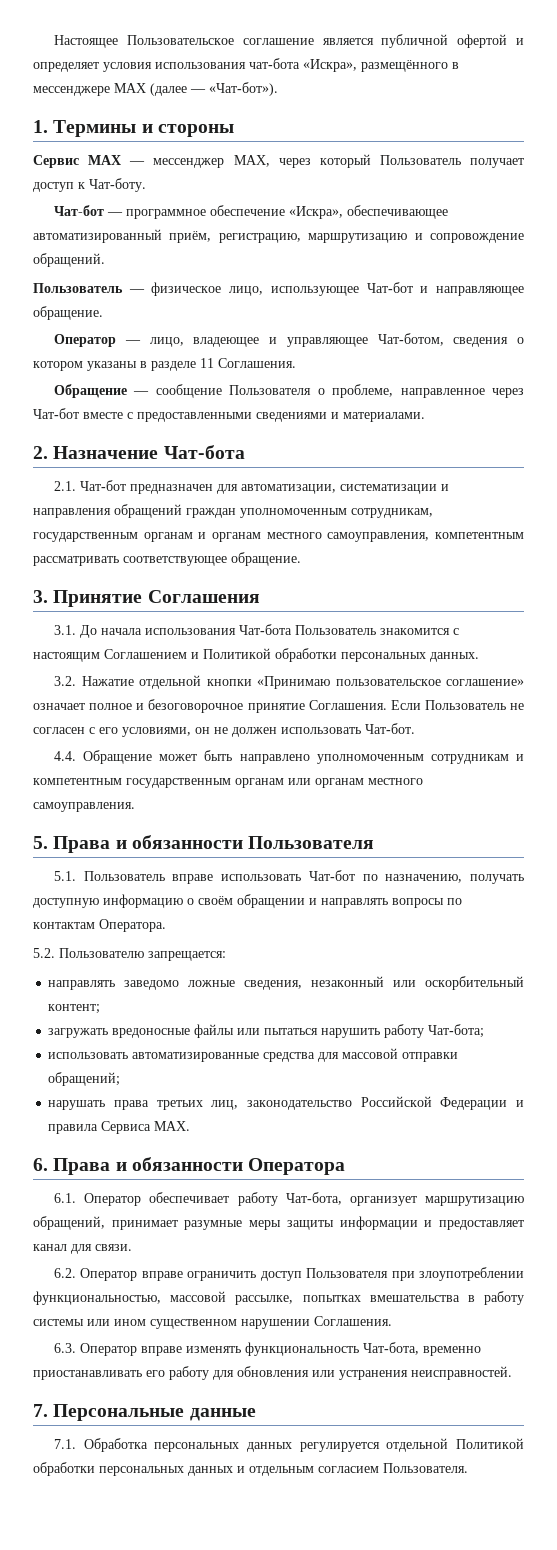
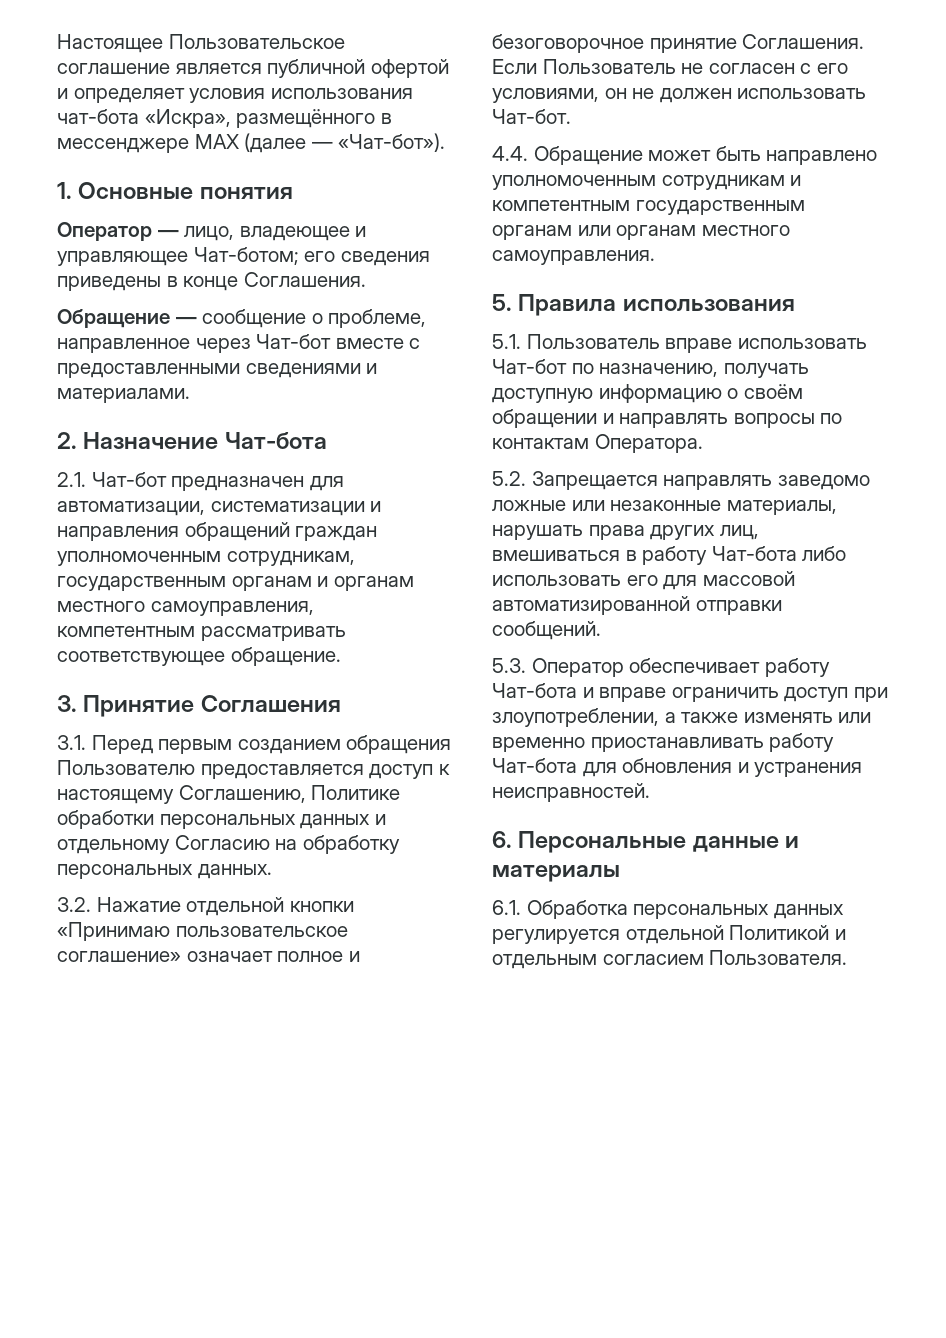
- 1. Термины и стороны
- Сервис MAX — мессенджер MAX, через который Пользователь получает доступ к Чат-боту.
- Чат-бот — программное обеспечение «Искра», обеспечивающее автоматизированный приём, регистрацию, маршрутизацию и сопровождение обращений.
- Пользователь — физическое лицо, использующее Чат-бот и направляющее обращение.
+ 1. Основные понятия
- Оператор — лицо, владеющее и управляющее Чат-ботом, сведения о котором указаны в разделе 11 Соглашения.
+ Оператор — лицо, владеющее и управляющее Чат-ботом; его сведения приведены в конце Соглашения.
- Обращение — сообщение Пользователя о проблеме, направленное через Чат-бот вместе с предоставленными сведениями и материалами.
+ Обращение — сообщение о проблеме, направленное через Чат-бот вместе с предоставленными сведениями и материалами.
- 3.1. До начала использования Чат-бота Пользователь знакомится с настоящим Соглашением и Политикой обработки персональных данных.
+ 3.1. Перед первым созданием обращения Пользователю предоставляется доступ к настоящему Соглашению, Политике обработки персональных данных и отдельному Согласию на обработку персональных данных.
- 5. Права и обязанности Пользователя
+ 5. Правила использования
- 5.2. Пользователю запрещается:
- направлять заведомо ложные сведения, незаконный или оскорбительный контент;
- загружать вредоносные файлы или пытаться нарушить работу Чат-бота;
- использовать автоматизированные средства для массовой отправки обращений;
- нарушать права третьих лиц, законодательство Российской Федерации и правила Сервиса MAX.
- 6. Права и обязанности Оператора
- 6.1. Оператор обеспечивает работу Чат-бота, организует маршрутизацию обращений, принимает разумные меры защиты информации и предоставляет канал для связи.
- 6.2. Оператор вправе ограничить доступ Пользователя при злоупотреблении функциональностью, массовой рассылке, попытках вмешательства в работу системы или ином существенном нарушении Соглашения.
- 6.3. Оператор вправе изменять функциональность Чат-бота, временно приостанавливать его работу для обновления или устранения неисправностей.
+ 5.2. Запрещается направлять заведомо ложные или незаконные материалы, нарушать права других лиц, вмешиваться в работу Чат-бота либо использовать его для массовой автоматизированной отправки сообщений.
+ 5.3. Оператор обеспечивает работу Чат-бота и вправе ограничить доступ при злоупотреблении, а также изменять или временно приостанавливать работу Чат-бота для обновления и устранения неисправностей.
- 7. Персональные данные
- 7.1. Обработка персональных данных регулируется отдельной Политикой обработки персональных данных и отдельным согласием Пользователя.
+ 6. Персональные данные и материалы
+ 6.1. Обработка персональных данных регулируется отдельной Политикой и отдельным согласием Пользователя.

